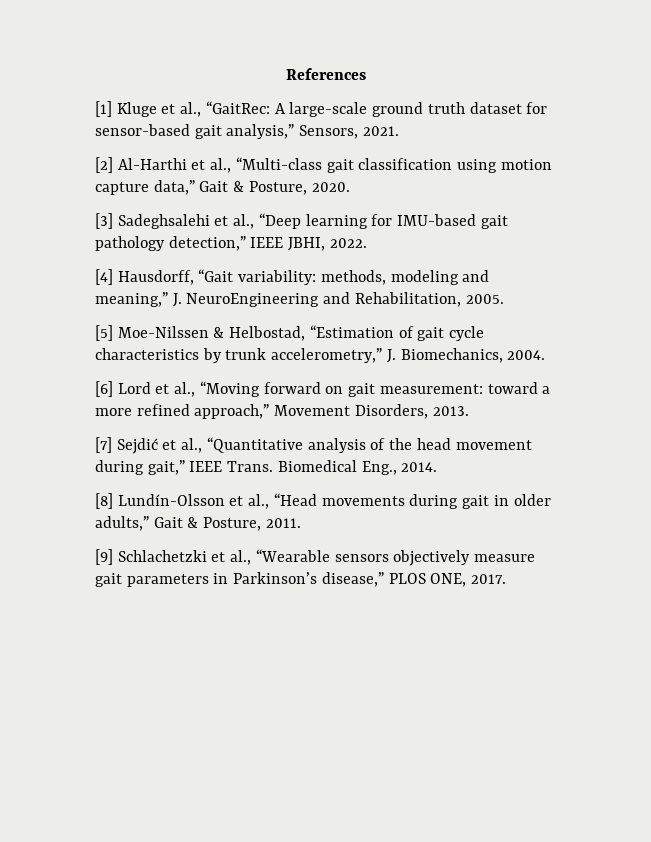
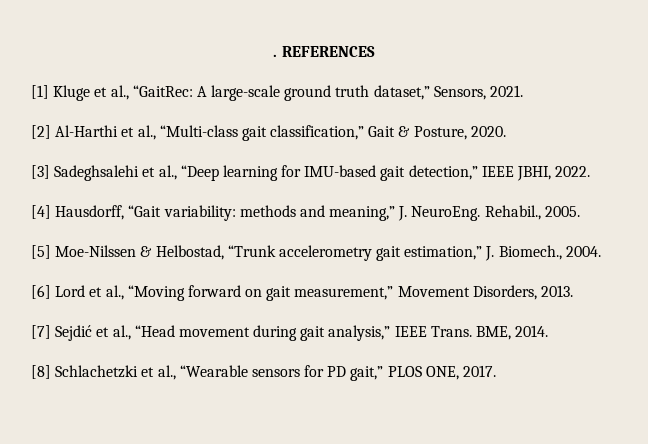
- References
+ . REFERENCES
- [1] Kluge et al., “GaitRec: A large-scale ground truth dataset for sensor-based gait analysis,” Sensors, 2021.
+ [1] Kluge et al., “GaitRec: A large-scale ground truth dataset,” Sensors, 2021.
- [2] Al-Harthi et al., “Multi-class gait classification using motion capture data,” Gait & Posture, 2020.
+ [2] Al-Harthi et al., “Multi-class gait classification,” Gait & Posture, 2020.
- [3] Sadeghsalehi et al., “Deep learning for IMU-based gait pathology detection,” IEEE JBHI, 2022.
+ [3] Sadeghsalehi et al., “Deep learning for IMU-based gait detection,” IEEE JBHI, 2022.
- [4] Hausdorff, “Gait variability: methods, modeling and meaning,” J. NeuroEngineering and Rehabilitation, 2005.
+ [4] Hausdorff, “Gait variability: methods and meaning,” J. NeuroEng. Rehabil., 2005.
- [5] Moe-Nilssen & Helbostad, “Estimation of gait cycle characteristics by trunk accelerometry,” J. Biomechanics, 2004.
+ [5] Moe-Nilssen & Helbostad, “Trunk accelerometry gait estimation,” J. Biomech., 2004.
- [6] Lord et al., “Moving forward on gait measurement: toward a more refined approach,” Movement Disorders, 2013.
+ [6] Lord et al., “Moving forward on gait measurement,” Movement Disorders, 2013.
- [7] Sejdić et al., “Quantitative analysis of the head movement during gait,” IEEE Trans. Biomedical Eng., 2014.
- [8] Lundín-Olsson et al., “Head movements during gait in older adults,” Gait & Posture, 2011.
- [9] Schlachetzki et al., “Wearable sensors objectively measure gait parameters in Parkinson’s disease,” PLOS ONE, 2017.
+ [7] Sejdić et al., “Head movement during gait analysis,” IEEE Trans. BME, 2014.
+ [8] Schlachetzki et al., “Wearable sensors for PD gait,” PLOS ONE, 2017.

